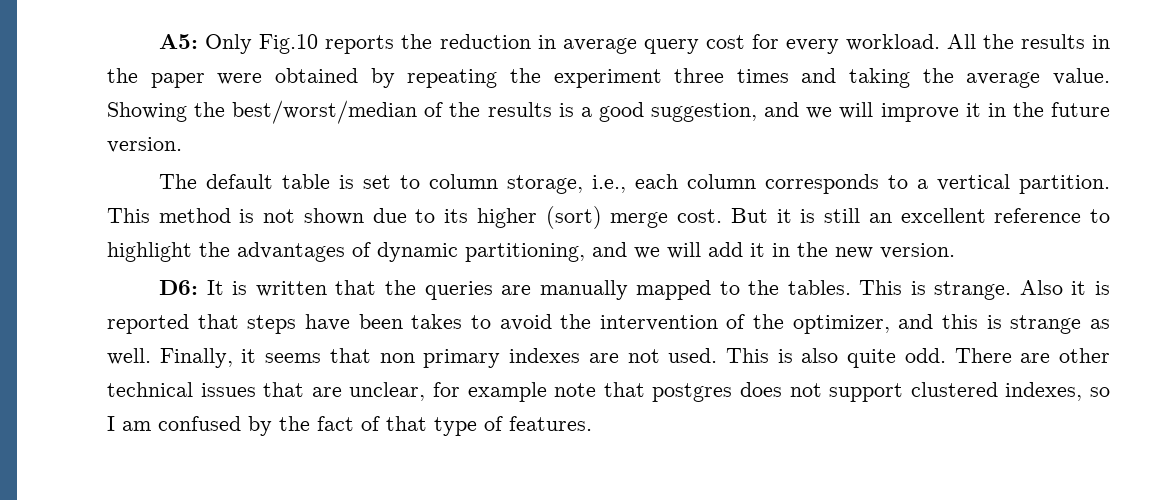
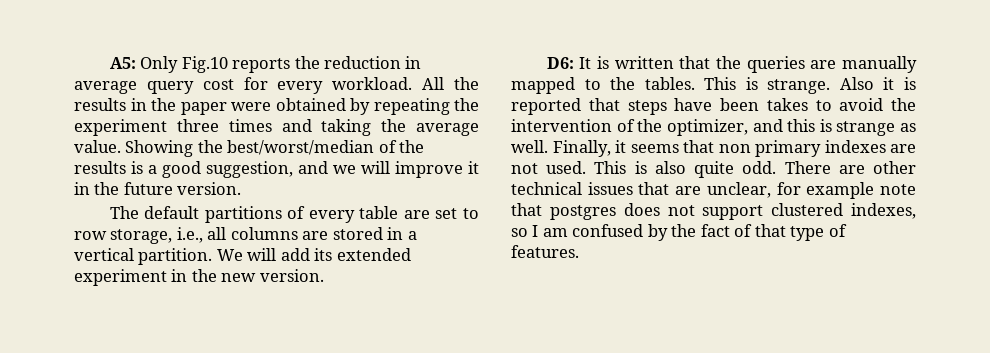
- The default table is set to column storage, i.e., each column corresponds to a vertical partition. This method is not shown due to its higher (sort) merge cost. But it is still an excellent reference to highlight the advantages of dynamic partitioning, and we will add it in the new version.
+ The default partitions of every table are set to row storage, i.e., all columns are stored in a vertical partition. We will add its extended experiment in the new version.

